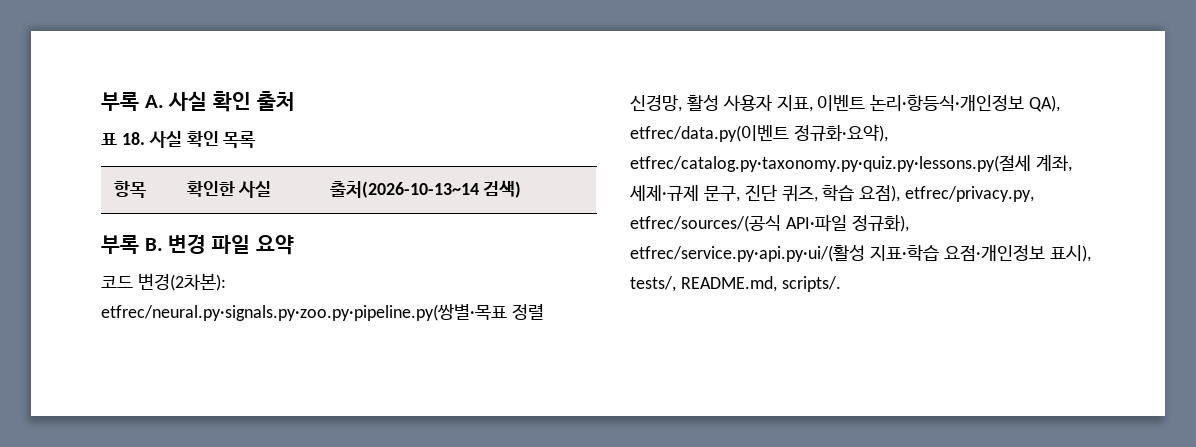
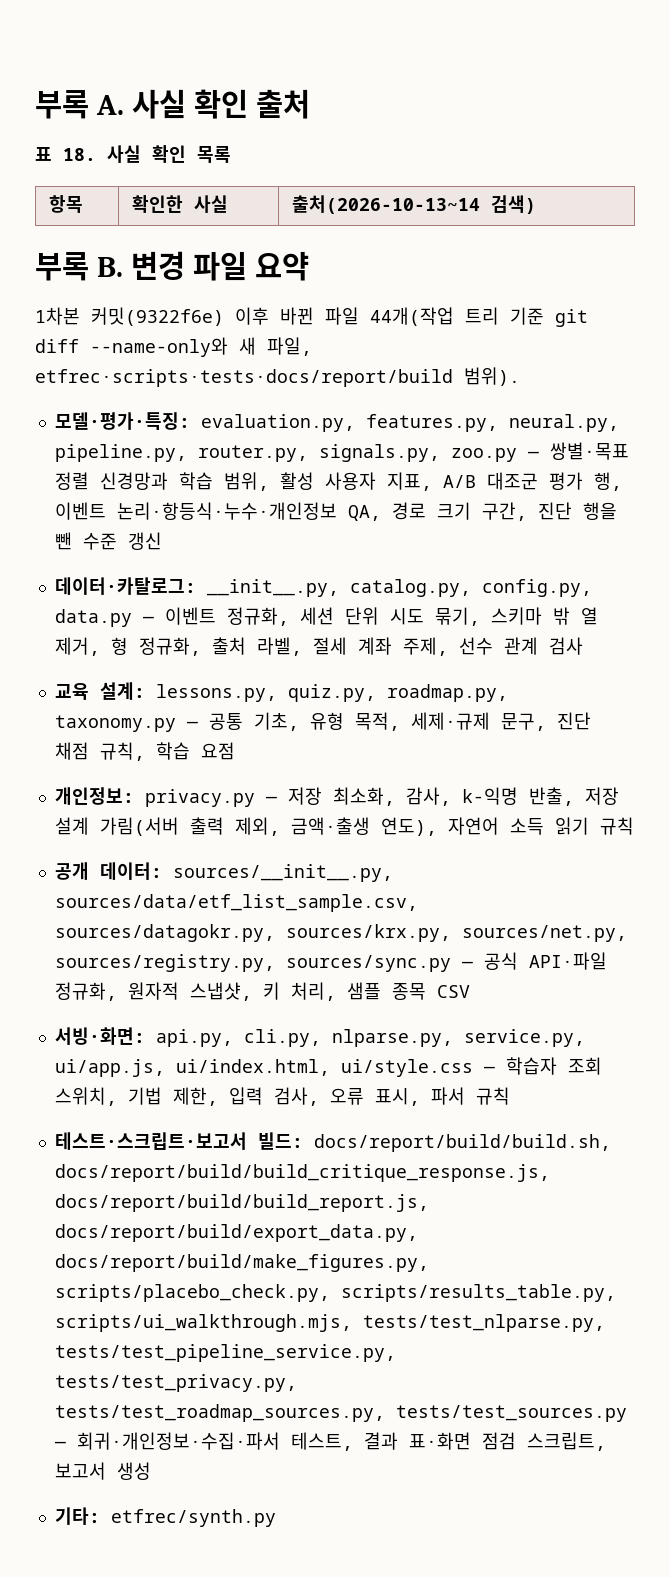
- 코드 변경(2차본): etfrec/neural.py·signals.py·zoo.py·pipeline.py(쌍별·목표 정렬 신경망, 활성 사용자 지표, 이벤트 논리·항등식·개인정보 QA), etfrec/data.py(이벤트 정규화·요약), etfrec/catalog.py·taxonomy.py·quiz.py·lessons.py(절세 계좌, 세제·규제 문구, 진단 퀴즈, 학습 요점), etfrec/privacy.py, etfrec/sources/(공식 API·파일 정규화), etfrec/service.py·api.py·ui/(활성 지표·학습 요점·개인정보 표시), tests/, README.md, scripts/.
+ 1차본 커밋(9322f6e) 이후 바뀐 파일 44개(작업 트리 기준 git diff --name-only와 새 파일, etfrec·scripts·tests·docs/report/build 범위).
+ 모델·평가·특징: evaluation.py, features.py, neural.py, pipeline.py, router.py, signals.py, zoo.py — 쌍별·목표 정렬 신경망과 학습 범위, 활성 사용자 지표, A/B 대조군 평가 행, 이벤트 논리·항등식·누수·개인정보 QA, 경로 크기 구간, 진단 행을 뺀 수준 갱신
+ 데이터·카탈로그: __init__.py, catalog.py, config.py, data.py — 이벤트 정규화, 세션 단위 시도 묶기, 스키마 밖 열 제거, 형 정규화, 출처 라벨, 절세 계좌 주제, 선수 관계 검사
+ 교육 설계: lessons.py, quiz.py, roadmap.py, taxonomy.py — 공통 기초, 유형 목적, 세제·규제 문구, 진단 채점 규칙, 학습 요점
+ 개인정보: privacy.py — 저장 최소화, 감사, k-익명 반출, 저장 설계 가림(서버 출력 제외, 금액·출생 연도), 자연어 소득 읽기 규칙
+ 공개 데이터: sources/__init__.py, sources/data/etf_list_sample.csv, sources/datagokr.py, sources/krx.py, sources/net.py, sources/registry.py, sources/sync.py — 공식 API·파일 정규화, 원자적 스냅샷, 키 처리, 샘플 종목 CSV
+ 서빙·화면: api.py, cli.py, nlparse.py, service.py, ui/app.js, ui/index.html, ui/style.css — 학습자 조회 스위치, 기법 제한, 입력 검사, 오류 표시, 파서 규칙
+ 테스트·스크립트·보고서 빌드: docs/report/build/build.sh, docs/report/build/build_critique_response.js, docs/report/build/build_report.js, docs/report/build/export_data.py, docs/report/build/make_figures.py, scripts/placebo_check.py, scripts/results_table.py, scripts/ui_walkthrough.mjs, tests/test_nlparse.py, tests/test_pipeline_service.py, tests/test_privacy.py, tests/test_roadmap_sources.py, tests/test_sources.py — 회귀·개인정보·수집·파서 테스트, 결과 표·화면 점검 스크립트, 보고서 생성
+ 기타: etfrec/synth.py

